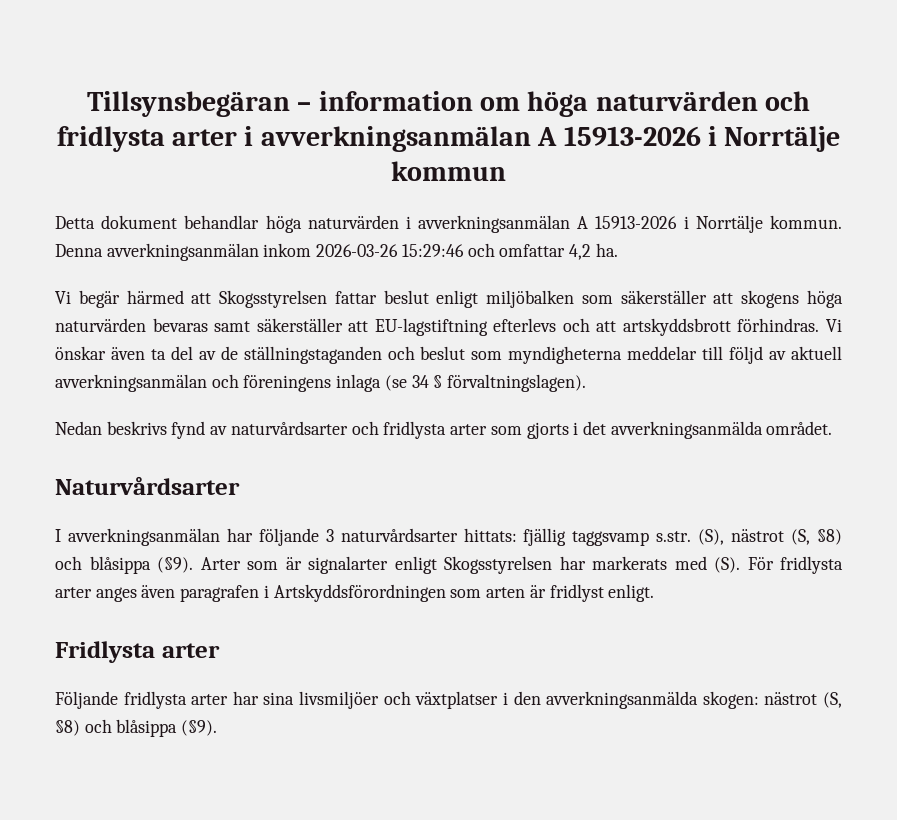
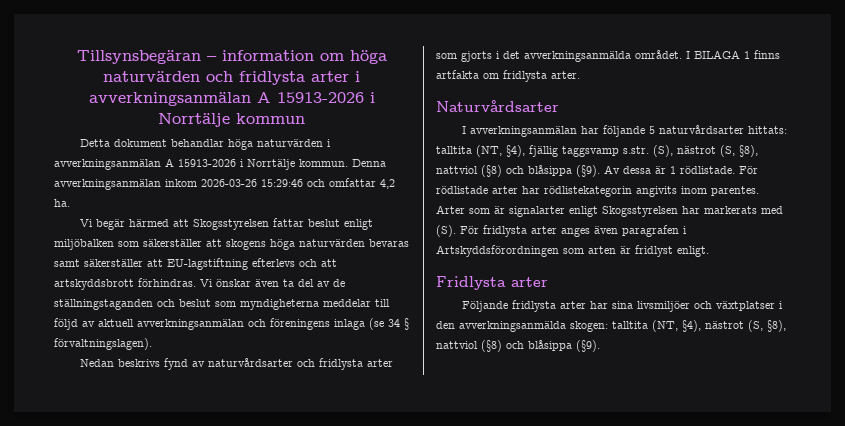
+ I BILAGA 1 finns artfakta om fridlysta arter.
- I avverkningsanmälan har följande 3 naturvårdsarter hittats: fjällig taggsvamp s.str. (S), nästrot (S, §8) och blåsippa (§9).
+ I avverkningsanmälan har följande 5 naturvårdsarter hittats: talltita (NT, §4), fjällig taggsvamp s.str. (S), nästrot (S, §8), nattviol (§8) och blåsippa (§9). Av dessa är 1 rödlistade. För rödlistade arter har rödlistekategorin angivits inom parentes.
- Följande fridlysta arter har sina livsmiljöer och växtplatser i den avverkningsanmälda skogen: nästrot (S, §8) och blåsippa (§9).
+ Följande fridlysta arter har sina livsmiljöer och växtplatser i den avverkningsanmälda skogen: talltita (NT, §4), nästrot (S, §8), nattviol (§8) och blåsippa (§9).

